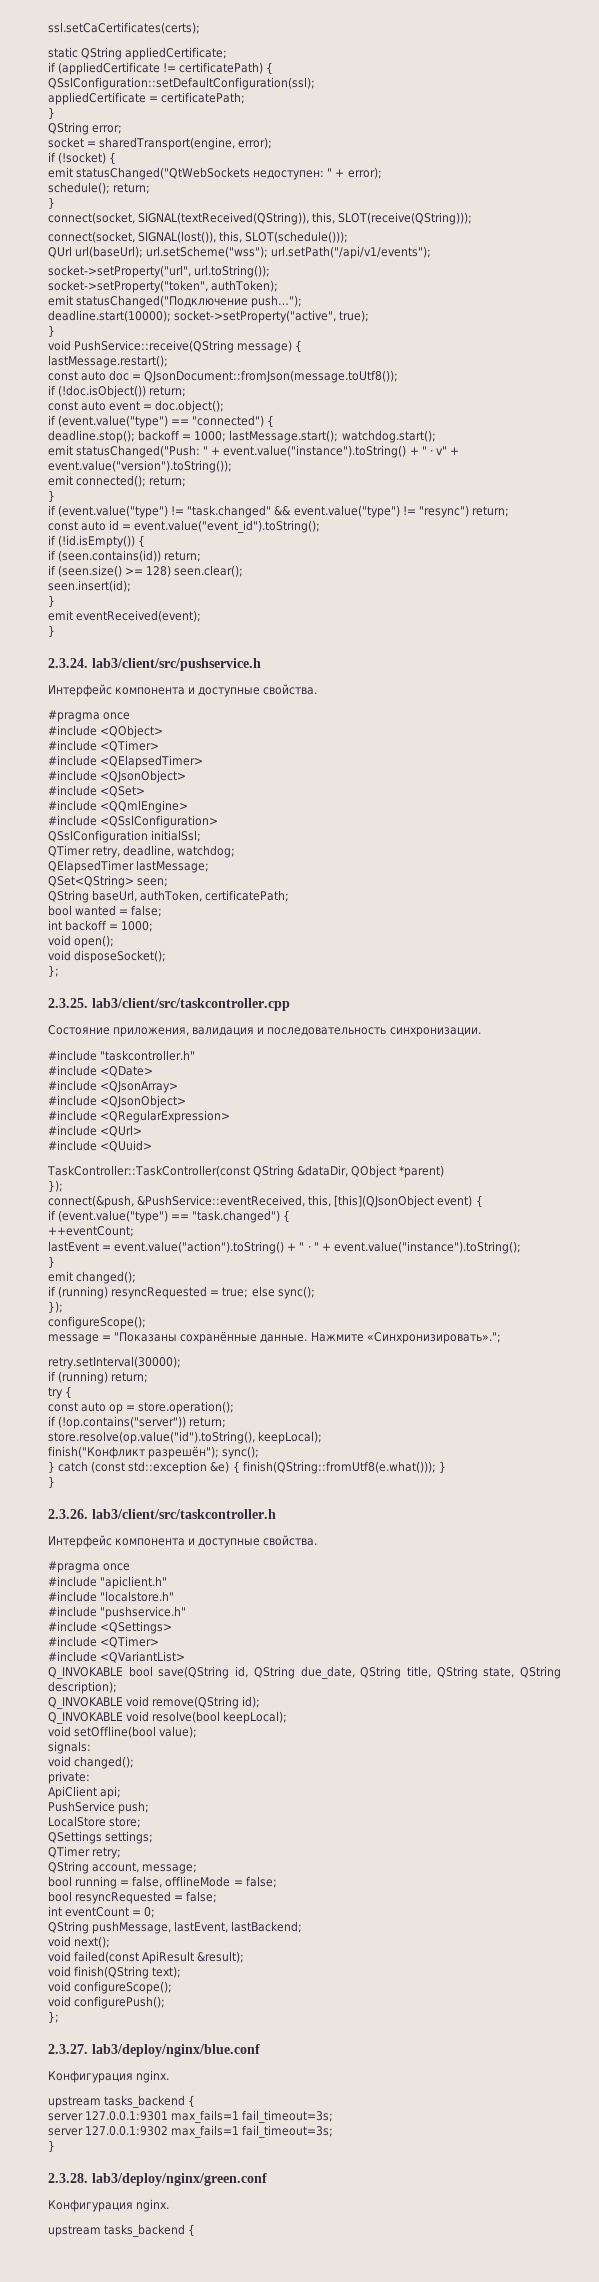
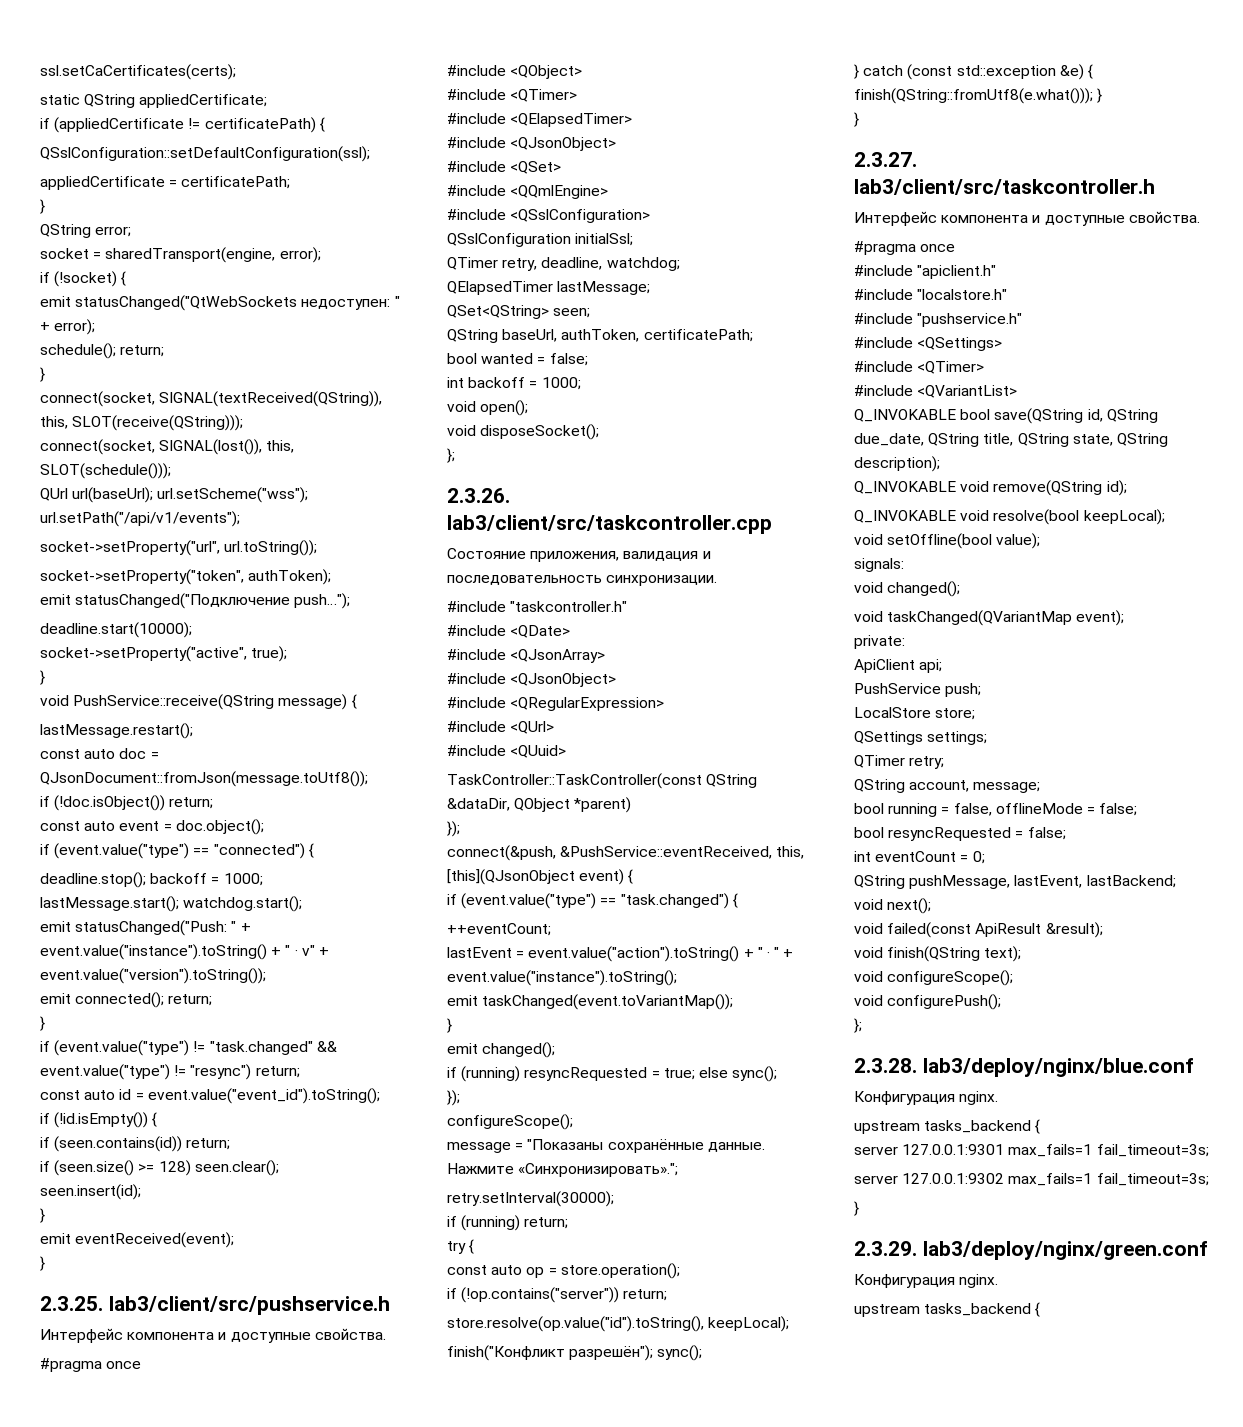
- 2.3.24. lab3/client/src/pushservice.h
+ 2.3.25. lab3/client/src/pushservice.h
- 2.3.25. lab3/client/src/taskcontroller.cpp
+ 2.3.26. lab3/client/src/taskcontroller.cpp
+ emit taskChanged(event.toVariantMap());
- 2.3.26. lab3/client/src/taskcontroller.h
+ 2.3.27. lab3/client/src/taskcontroller.h
+ void taskChanged(QVariantMap event);
- 2.3.27. lab3/deploy/nginx/blue.conf
+ 2.3.28. lab3/deploy/nginx/blue.conf
- 2.3.28. lab3/deploy/nginx/green.conf
+ 2.3.29. lab3/deploy/nginx/green.conf

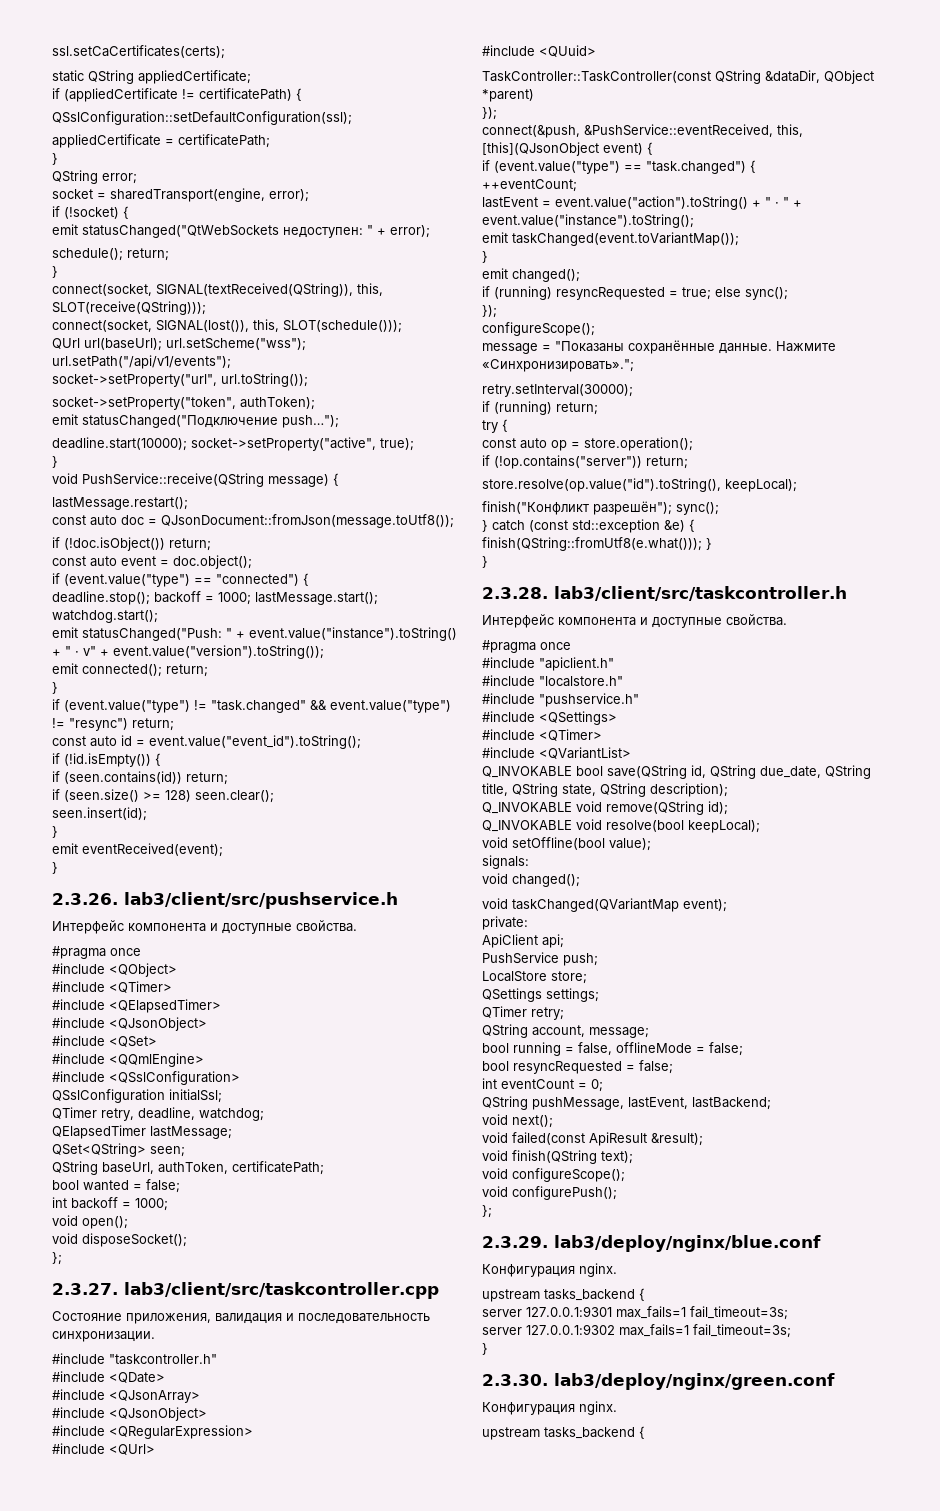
- 2.3.25. lab3/client/src/pushservice.h
+ 2.3.26. lab3/client/src/pushservice.h
- 2.3.26. lab3/client/src/taskcontroller.cpp
+ 2.3.27. lab3/client/src/taskcontroller.cpp
- 2.3.27. lab3/client/src/taskcontroller.h
+ 2.3.28. lab3/client/src/taskcontroller.h
- 2.3.28. lab3/deploy/nginx/blue.conf
+ 2.3.29. lab3/deploy/nginx/blue.conf
- 2.3.29. lab3/deploy/nginx/green.conf
+ 2.3.30. lab3/deploy/nginx/green.conf

